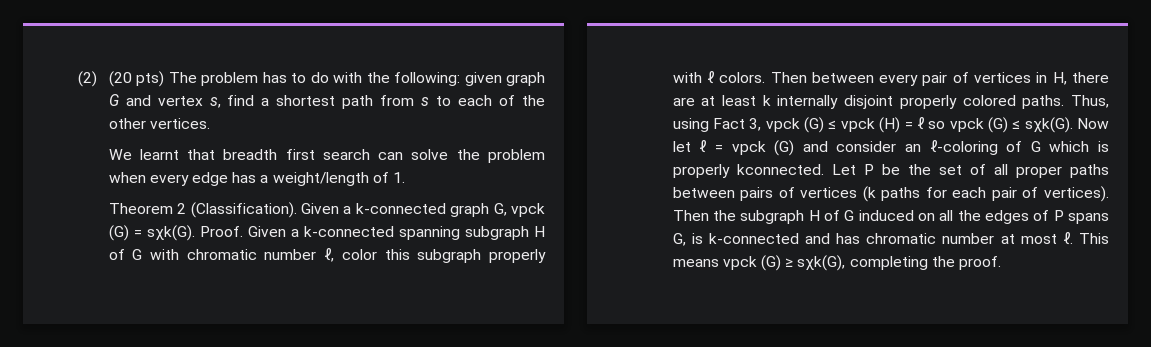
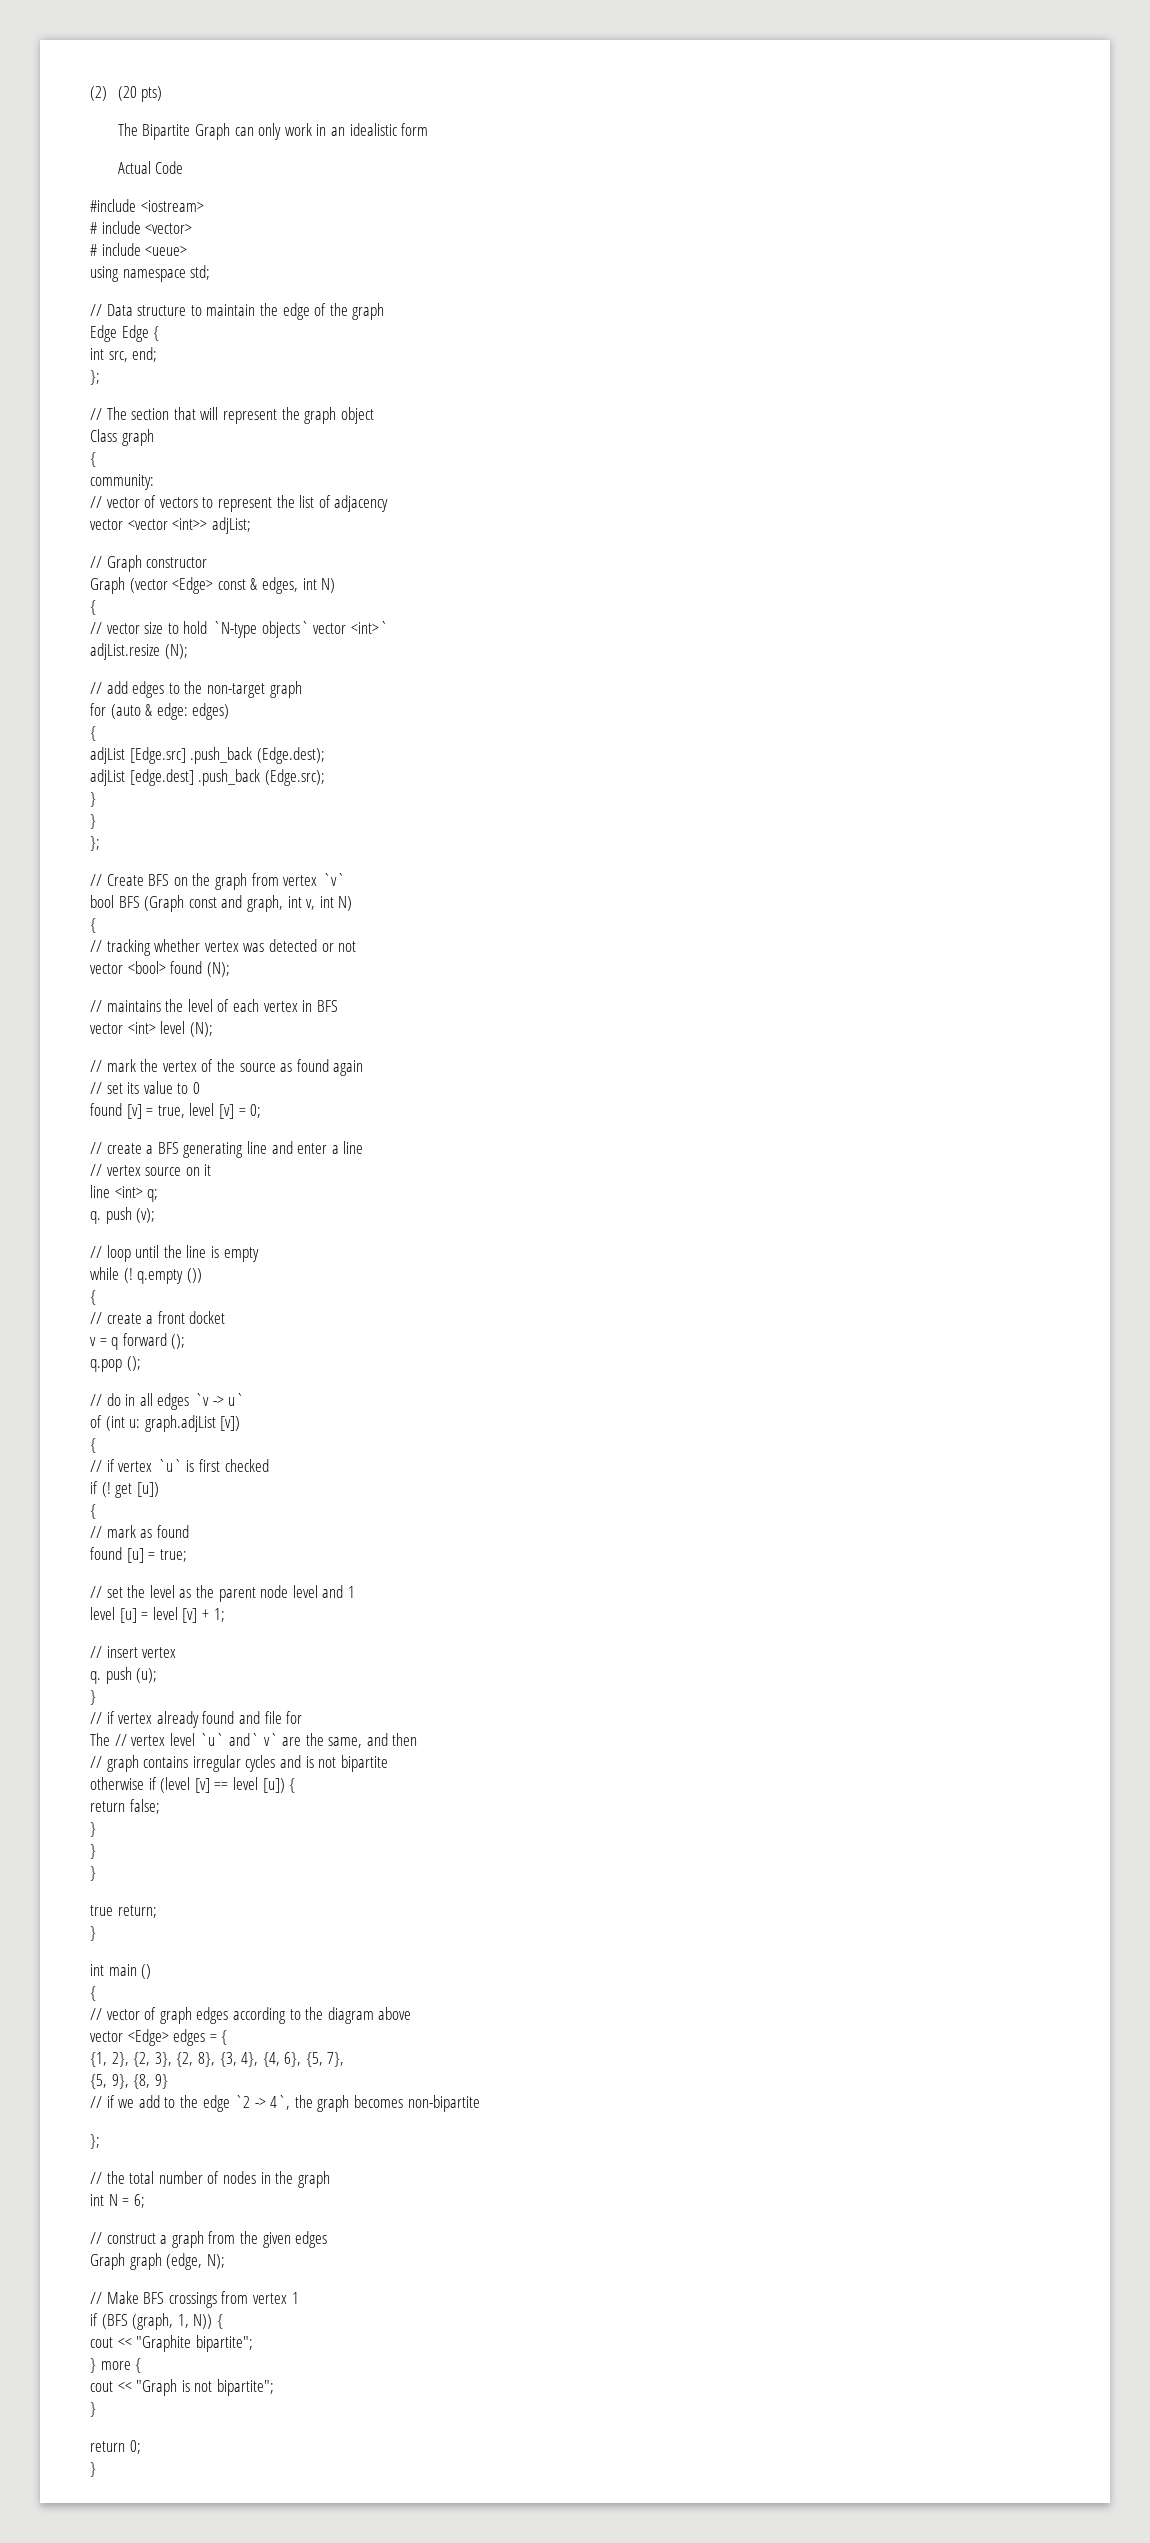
- (2) (20 pts) The problem has to do with the following: given graph G and vertex s, find a shortest path from s to each of the other vertices.
- We learnt that breadth first search can solve the problem when every edge has a weight/length of 1.
- Theorem 2 (Classification). Given a k-connected graph G, vpck (G) = sχk(G). Proof. Given a k-connected spanning subgraph H of G with chromatic number ℓ, color this subgraph properly with ℓ colors. Then between every pair of vertices in H, there are at least k internally disjoint properly colored paths. Thus, using Fact 3, vpck (G) ≤ vpck (H) = ℓ so vpck (G) ≤ sχk(G). Now let ℓ = vpck (G) and consider an ℓ-coloring of G which is properly kconnected. Let P be the set of all proper paths between pairs of vertices (k paths for each pair of vertices). Then the subgraph H of G induced on all the edges of P spans G, is k-connected and has chromatic number at most ℓ. This means vpck (G) ≥ sχk(G), completing the proof.
+ (2) (20 pts)
+ The Bipartite Graph can only work in an idealistic form
+ Actual Code
+ #include <iostream>
+ # include <vector>
+ # include <ueue>
+ using namespace std;
+ // Data structure to maintain the edge of the graph
+ Edge Edge {
+ int src, end;
+ };
+ // The section that will represent the graph object
+ Class graph
+ {
+ community:
+ // vector of vectors to represent the list of adjacency
+ vector <vector <int>> adjList;
+ // Graph constructor
+ Graph (vector <Edge> const & edges, int N)
+ {
+ // vector size to hold `N-type objects` vector <int>`
+ adjList.resize (N);
+ // add edges to the non-target graph
+ for (auto & edge: edges)
+ {
+ adjList [Edge.src] .push_back (Edge.dest);
+ adjList [edge.dest] .push_back (Edge.src);
+ }
+ }
+ };
+ // Create BFS on the graph from vertex `v`
+ bool BFS (Graph const and graph, int v, int N)
+ {
+ // tracking whether vertex was detected or not
+ vector <bool> found (N);
+ // maintains the level of each vertex in BFS
+ vector <int> level (N);
+ // mark the vertex of the source as found again
+ // set its value to 0
+ found [v] = true, level [v] = 0;
+ // create a BFS generating line and enter a line
+ // vertex source on it
+ line <int> q;
+ q. push (v);
+ // loop until the line is empty
+ while (! q.empty ())
+ {
+ // create a front docket
+ v = q forward ();
+ q.pop ();
+ // do in all edges `v -> u`
+ of (int u: graph.adjList [v])
+ {
+ // if vertex `u` is first checked
+ if (! get [u])
+ {
+ // mark as found
+ found [u] = true;
+ // set the level as the parent node level and 1
+ level [u] = level [v] + 1;
+ // insert vertex
+ q. push (u);
+ }
+ // if vertex already found and file for
+ The // vertex level `u` and` v` are the same, and then
+ // graph contains irregular cycles and is not bipartite
+ otherwise if (level [v] == level [u]) {
+ return false;
+ }
+ }
+ }
+ true return;
+ }
+ int main ()
+ {
+ // vector of graph edges according to the diagram above
+ vector <Edge> edges = {
+ {1, 2}, {2, 3}, {2, 8}, {3, 4}, {4, 6}, {5, 7},
+ {5, 9}, {8, 9}
+ // if we add to the edge `2 -> 4`, the graph becomes non-bipartite
+ };
+ // the total number of nodes in the graph
+ int N = 6;
+ // construct a graph from the given edges
+ Graph graph (edge, N);
+ // Make BFS crossings from vertex 1
+ if (BFS (graph, 1, N)) {
+ cout << "Graphite bipartite";
+ } more {
+ cout << "Graph is not bipartite";
+ }
+ return 0;
+ }

